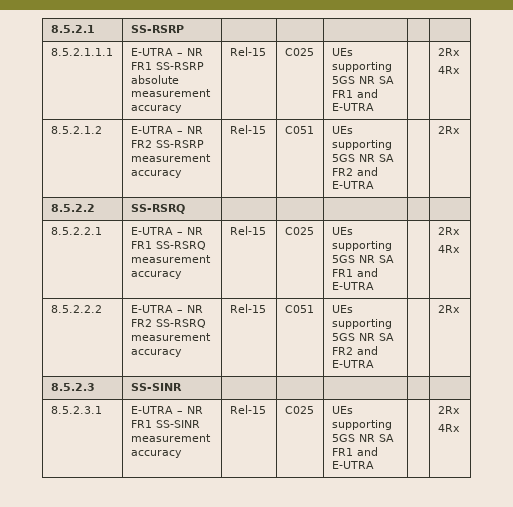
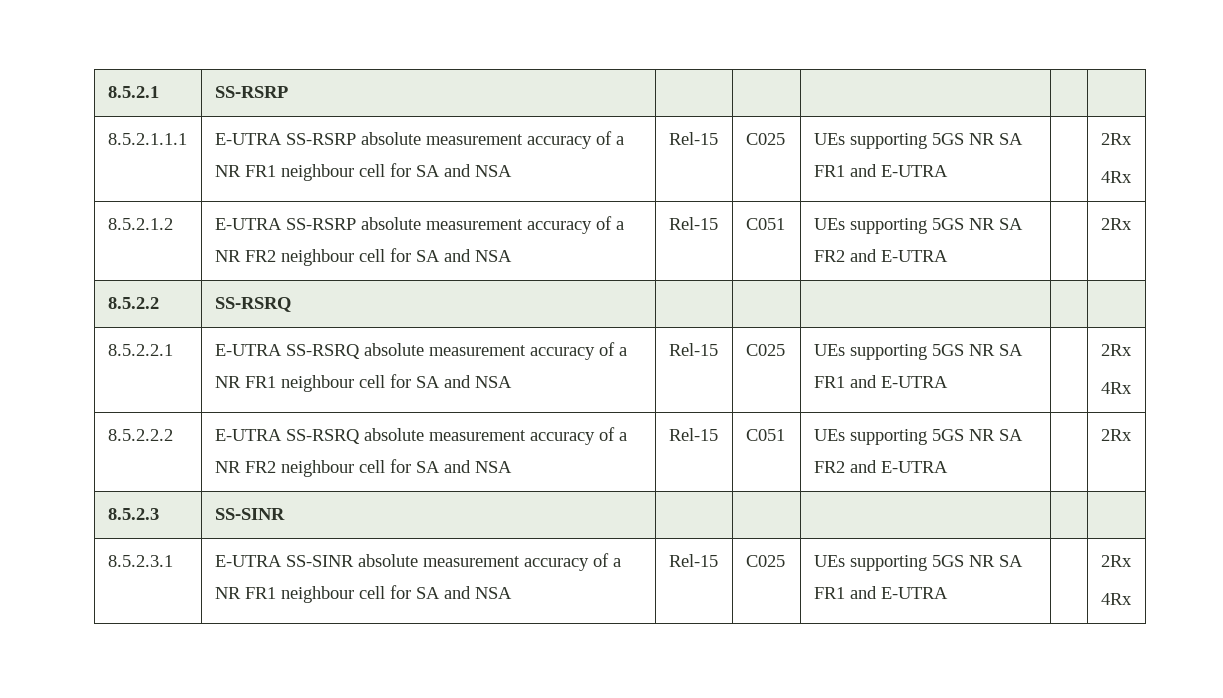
- 8.5.2.1.1.1 | E-UTRA – NR FR1 SS-RSRP absolute measurement accuracy | Rel-15 | C025 | UEs supporting 5GS NR SA FR1 and E-UTRA | | 2Rx
+ 8.5.2.1.1.1 | E-UTRA SS-RSRP absolute measurement accuracy of a NR FR1 neighbour cell for SA and NSA | Rel-15 | C025 | UEs supporting 5GS NR SA FR1 and E-UTRA | | 2Rx
- 8.5.2.1.2 | E-UTRA – NR FR2 SS-RSRP measurement accuracy | Rel-15 | C051 | UEs supporting 5GS NR SA FR2 and E-UTRA | | 2Rx
+ 8.5.2.1.2 | E-UTRA SS-RSRP absolute measurement accuracy of a NR FR2 neighbour cell for SA and NSA | Rel-15 | C051 | UEs supporting 5GS NR SA FR2 and E-UTRA | | 2Rx
- 8.5.2.2.1 | E-UTRA – NR FR1 SS-RSRQ measurement accuracy | Rel-15 | C025 | UEs supporting 5GS NR SA FR1 and E-UTRA | | 2Rx
+ 8.5.2.2.1 | E-UTRA SS-RSRQ absolute measurement accuracy of a NR FR1 neighbour cell for SA and NSA | Rel-15 | C025 | UEs supporting 5GS NR SA FR1 and E-UTRA | | 2Rx
- 8.5.2.2.2 | E-UTRA – NR FR2 SS-RSRQ measurement accuracy | Rel-15 | C051 | UEs supporting 5GS NR SA FR2 and E-UTRA | | 2Rx
+ 8.5.2.2.2 | E-UTRA SS-RSRQ absolute measurement accuracy of a NR FR2 neighbour cell for SA and NSA | Rel-15 | C051 | UEs supporting 5GS NR SA FR2 and E-UTRA | | 2Rx
- 8.5.2.3.1 | E-UTRA – NR FR1 SS-SINR measurement accuracy | Rel-15 | C025 | UEs supporting 5GS NR SA FR1 and E-UTRA | | 2Rx
+ 8.5.2.3.1 | E-UTRA SS-SINR absolute measurement accuracy of a NR FR1 neighbour cell for SA and NSA | Rel-15 | C025 | UEs supporting 5GS NR SA FR1 and E-UTRA | | 2Rx

